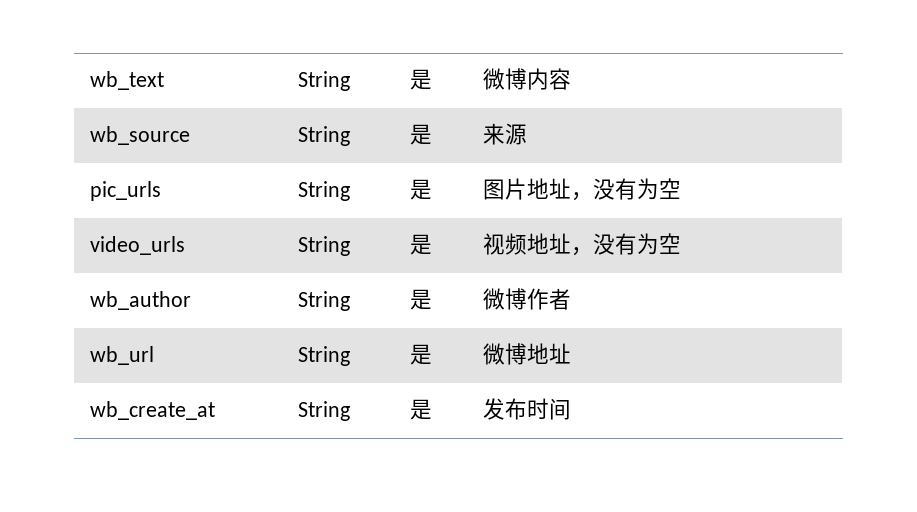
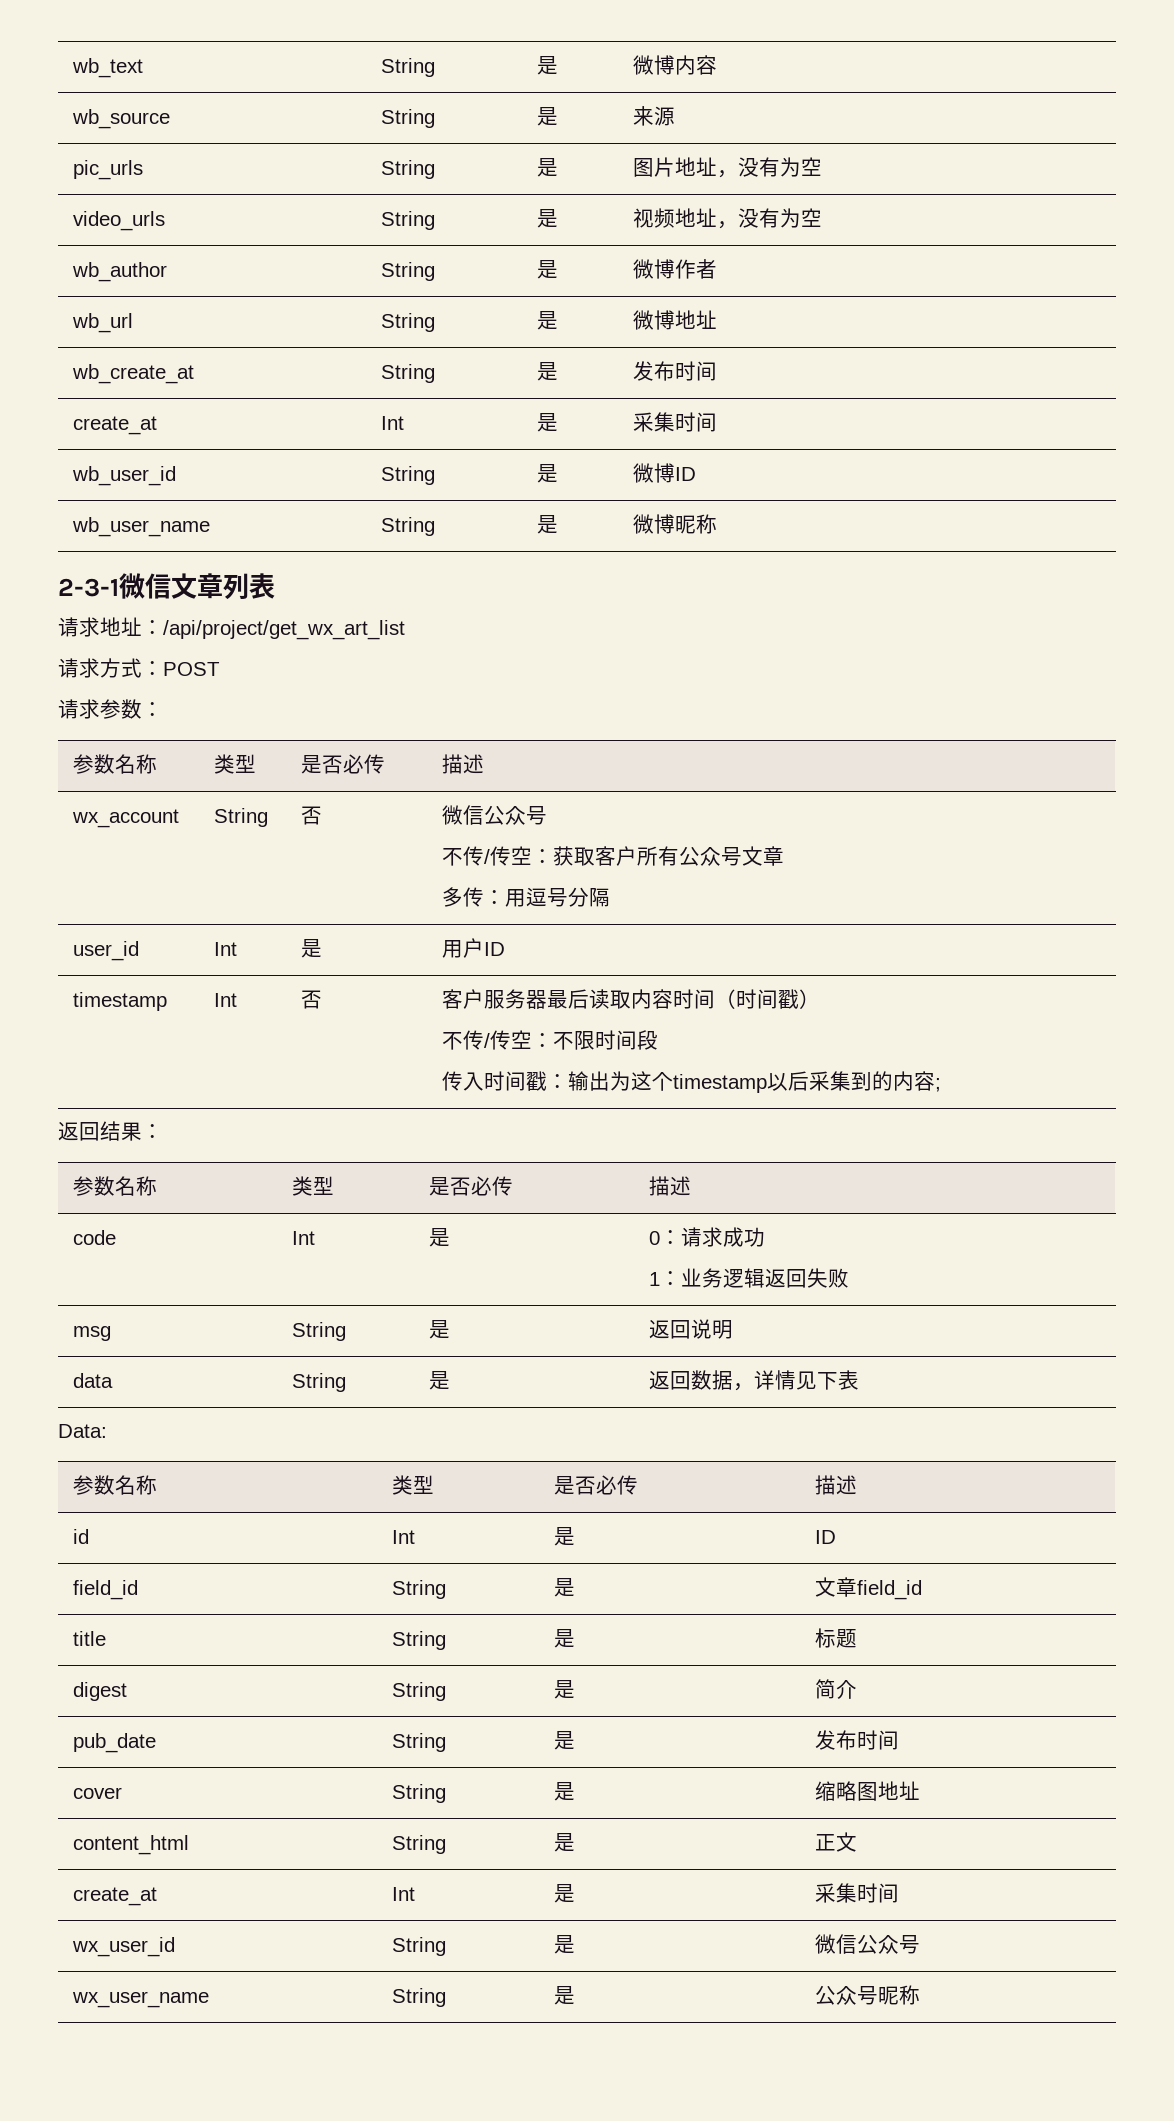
  wb_create_at | String | 是 | 发布时间
+ create_at | Int | 是 | 采集时间
+ wb_user_id | String | 是 | 微博ID
+ wb_user_name | String | 是 | 微博昵称
+ 2-3-1微信文章列表
+ 请求地址：/api/project/get_wx_art_list
+ 请求方式：POST
+ 请求参数：
+ 参数名称 | 类型 | 是否必传 | 描述
+ wx_account | String | 否 | 微信公众号
+ 不传/传空：获取客户所有公众号文章
+ 多传：用逗号分隔
+ user_id | Int | 是 | 用户ID
+ timestamp | Int | 否 | 客户服务器最后读取内容时间（时间戳）
+ 不传/传空：不限时间段
+ 传入时间戳：输出为这个timestamp以后采集到的内容;
+ 返回结果：
+ 参数名称 | 类型 | 是否必传 | 描述
+ code | Int | 是 | 0：请求成功
+ 1：业务逻辑返回失败
+ msg | String | 是 | 返回说明
+ data | String | 是 | 返回数据，详情见下表
+ Data:
+ 参数名称 | 类型 | 是否必传 | 描述
+ id | Int | 是 | ID
+ field_id | String | 是 | 文章field_id
+ title | String | 是 | 标题
+ digest | String | 是 | 简介
+ pub_date | String | 是 | 发布时间
+ cover | String | 是 | 缩略图地址
+ content_html | String | 是 | 正文
+ create_at | Int | 是 | 采集时间
+ wx_user_id | String | 是 | 微信公众号
+ wx_user_name | String | 是 | 公众号昵称

